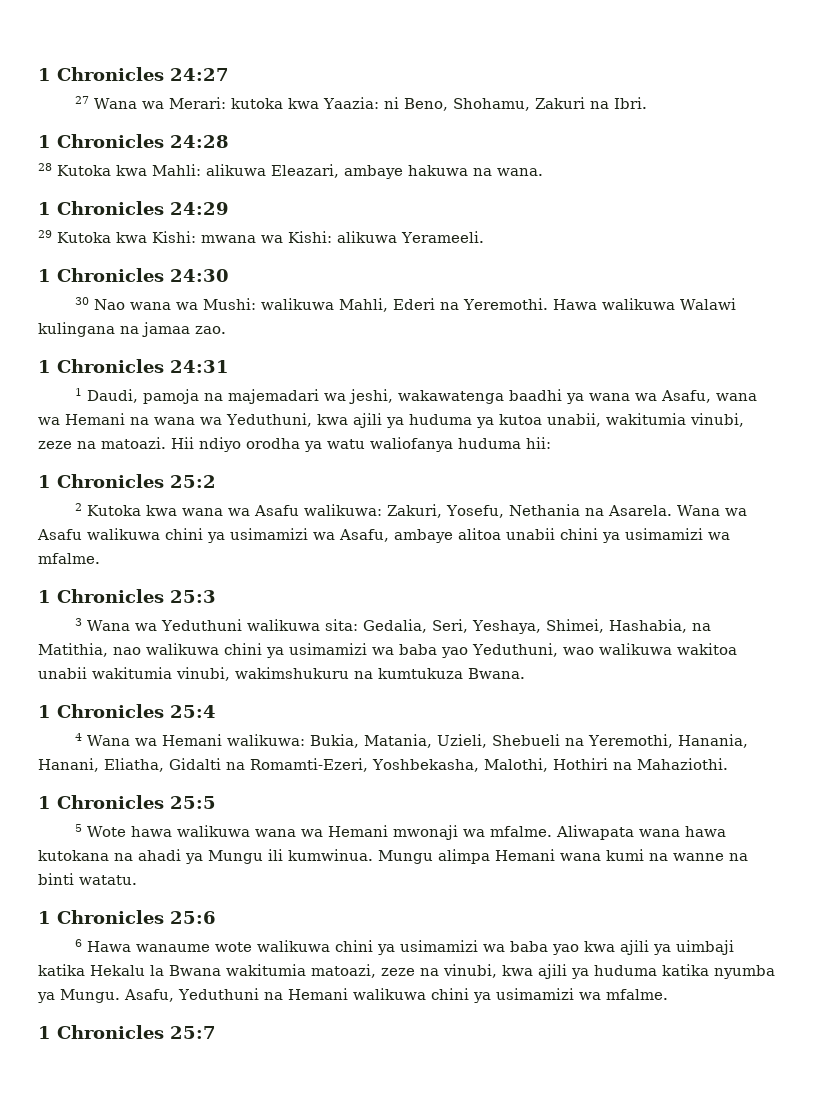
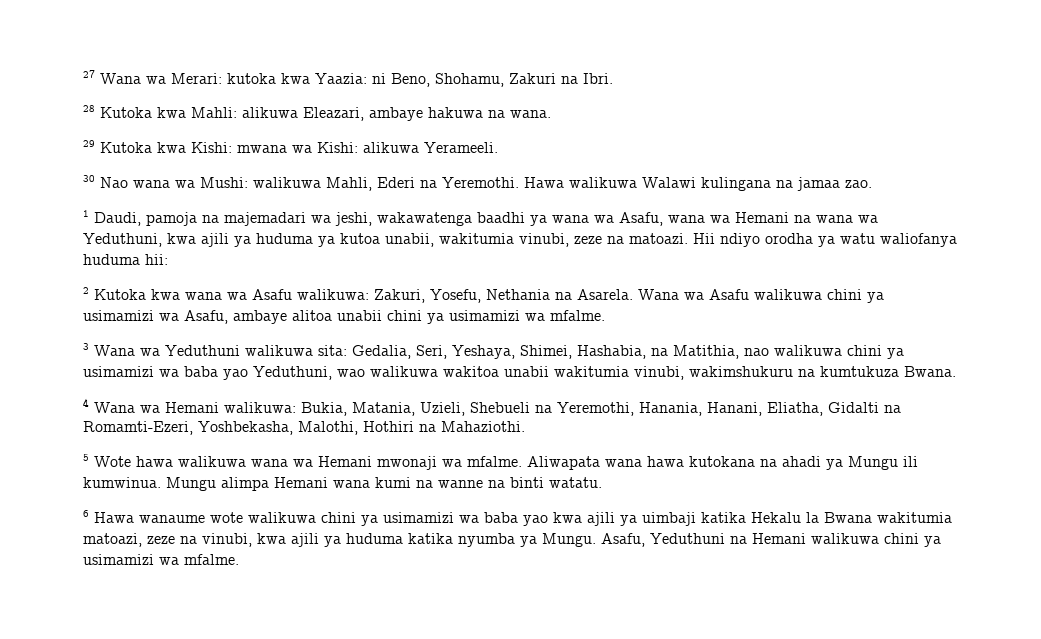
- 1 Chronicles 24:27
- 1 Chronicles 24:28
- 1 Chronicles 24:29
- 1 Chronicles 24:30
- 1 Chronicles 24:31
- 1 Chronicles 25:2
- 1 Chronicles 25:3
- 1 Chronicles 25:4
- 1 Chronicles 25:5
- 1 Chronicles 25:6
- 1 Chronicles 25:7

